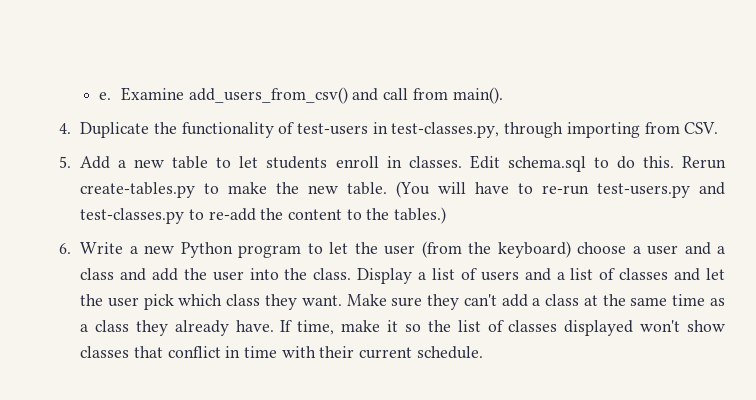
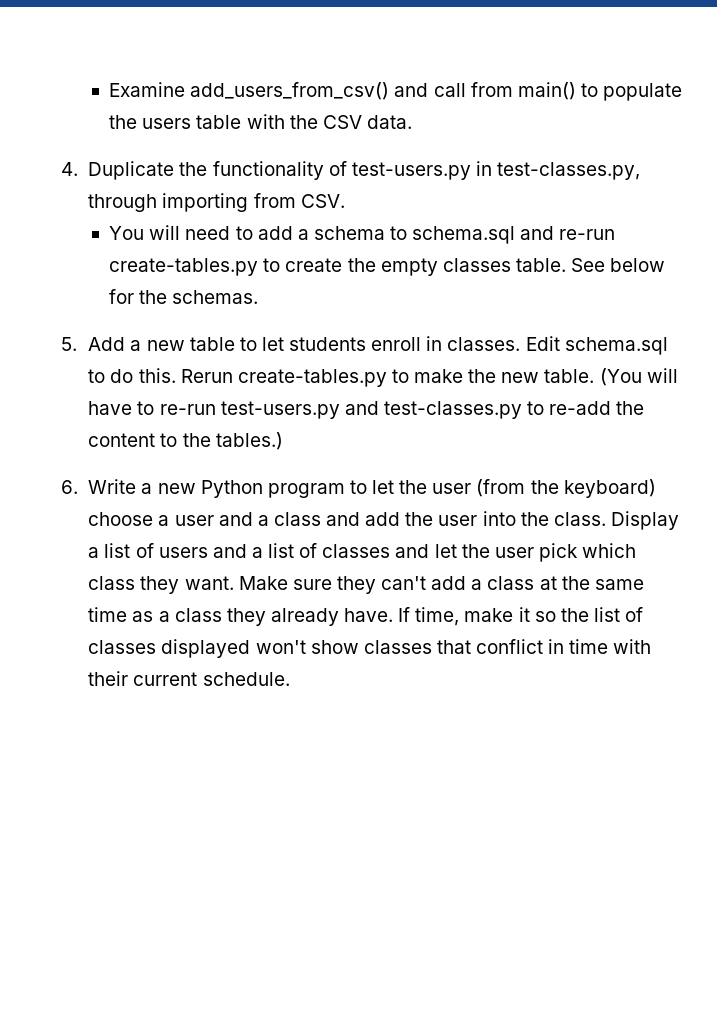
- e. Examine add_users_from_csv() and call from main().
+ Examine add_users_from_csv() and call from main() to populate the users table with the CSV data.
- 4. Duplicate the functionality of test-users in test-classes.py, through importing from CSV.
+ 4. Duplicate the functionality of test-users.py in test-classes.py, through importing from CSV.
+ You will need to add a schema to schema.sql and re-run create-tables.py to create the empty classes table. See below for the schemas.

